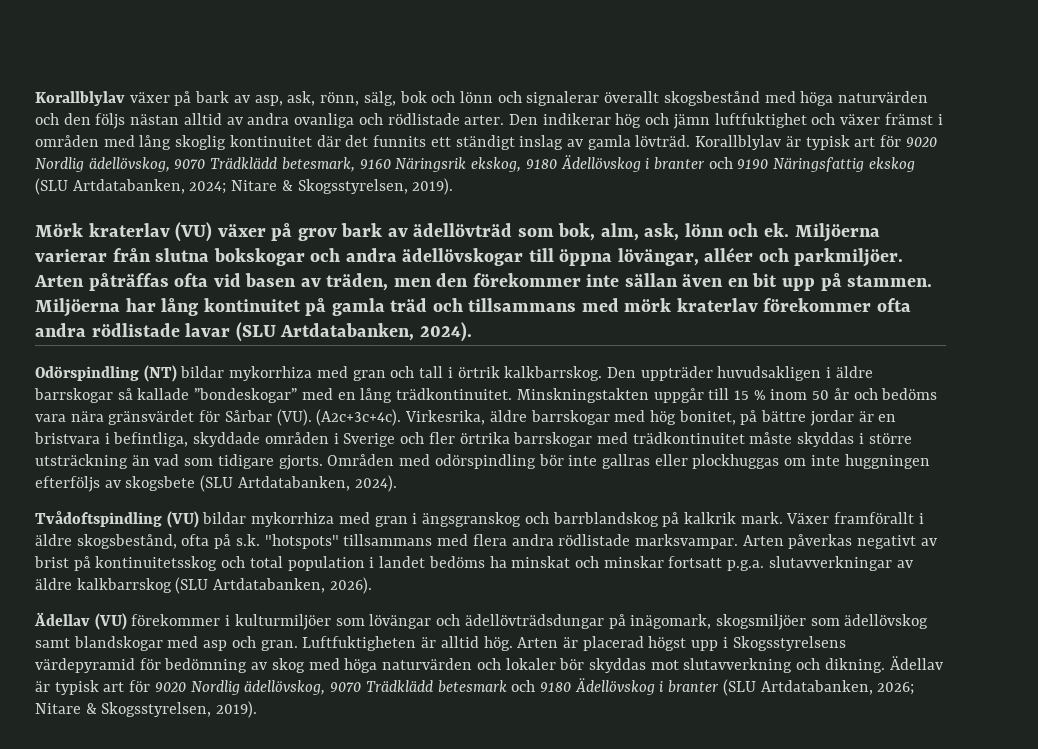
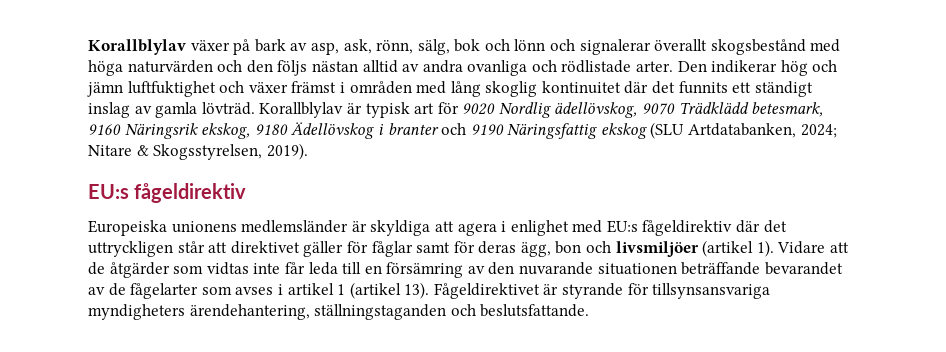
  Korallblylav är typisk art för 9020 Nordlig ädellövskog, 9070 Trädklädd betesmark, 9160 Näringsrik ekskog, 9180 Ädellövskog i branter och 9190 Näringsfattig ekskog (SLU Artdatabanken, 2024; Nitare & Skogsstyrelsen, 2019).
- Mörk kraterlav (VU) växer på grov bark av ädellövträd som bok, alm, ask, lönn och ek. Miljöerna varierar från slutna bokskogar och andra ädellövskogar till öppna lövängar, alléer och parkmiljöer. Arten påträffas ofta vid basen av träden, men den förekommer inte sällan även en bit upp på stammen. Miljöerna har lång kontinuitet på gamla träd och tillsammans med mörk kraterlav förekommer ofta andra rödlistade lavar (SLU Artdatabanken, 2024).
- Odörspindling (NT) bildar mykorrhiza med gran och tall i örtrik kalkbarrskog. Den uppträder huvudsakligen i äldre barrskogar så kallade ”bondeskogar” med en lång trädkontinuitet. Minskningstakten uppgår till 15 % inom 50 år och bedöms vara nära gränsvärdet för Sårbar (VU). (A2c+3c+4c). Virkesrika, äldre barrskogar med hög bonitet, på bättre jordar är en bristvara i befintliga, skyddade områden i Sverige och fler örtrika barrskogar med trädkontinuitet måste skyddas i större utsträckning än vad som tidigare gjorts. Områden med odörspindling bör inte gallras eller plockhuggas om inte huggningen efterföljs av skogsbete (SLU Artdatabanken, 2024).
- Tvådoftspindling (VU) bildar mykorrhiza med gran i ängsgranskog och barrblandskog på kalkrik mark. Växer framförallt i äldre skogsbestånd, ofta på s.k. "hotspots" tillsammans med flera andra rödlistade marksvampar. Arten påverkas negativt av brist på kontinuitetsskog och total population i landet bedöms ha minskat och minskar fortsatt p.g.a. slutavverkningar av äldre kalkbarrskog (SLU Artdatabanken, 2026).
- Ädellav (VU) förekommer i kulturmiljöer som lövängar och ädellövträdsdungar på inägomark, skogsmiljöer som ädellövskog samt blandskogar med asp och gran. Luftfuktigheten är alltid hög. Arten är placerad högst upp i Skogsstyrelsens värdepyramid för bedömning av skog med höga naturvärden och lokaler bör skyddas mot slutavverkning och dikning. Ädellav är typisk art för 9020 Nordlig ädellövskog, 9070 Trädklädd betesmark och 9180 Ädellövskog i branter (SLU Artdatabanken, 2026; Nitare & Skogsstyrelsen, 2019).
+ EU:s fågeldirektiv
+ Europeiska unionens medlemsländer är skyldiga att agera i enlighet med EU:s fågeldirektiv där det uttryckligen står att direktivet gäller för fåglar samt för deras ägg, bon och livsmiljöer (artikel 1). Vidare att de åtgärder som vidtas inte får leda till en försämring av den nuvarande situationen beträffande bevarandet av de fågelarter som avses i artikel 1 (artikel 13). Fågeldirektivet är styrande för tillsynsansvariga myndigheters ärendehantering, ställningstaganden och beslutsfattande.

